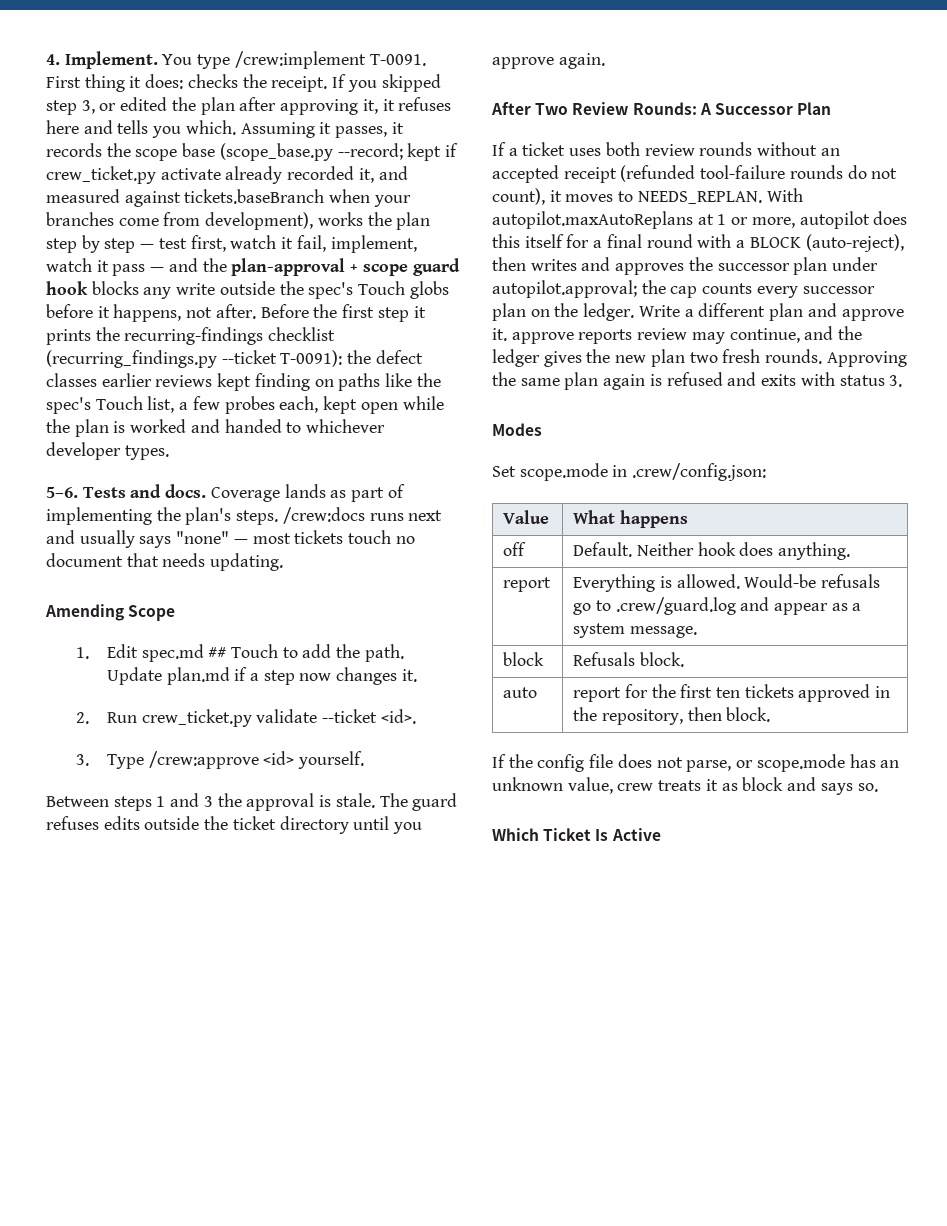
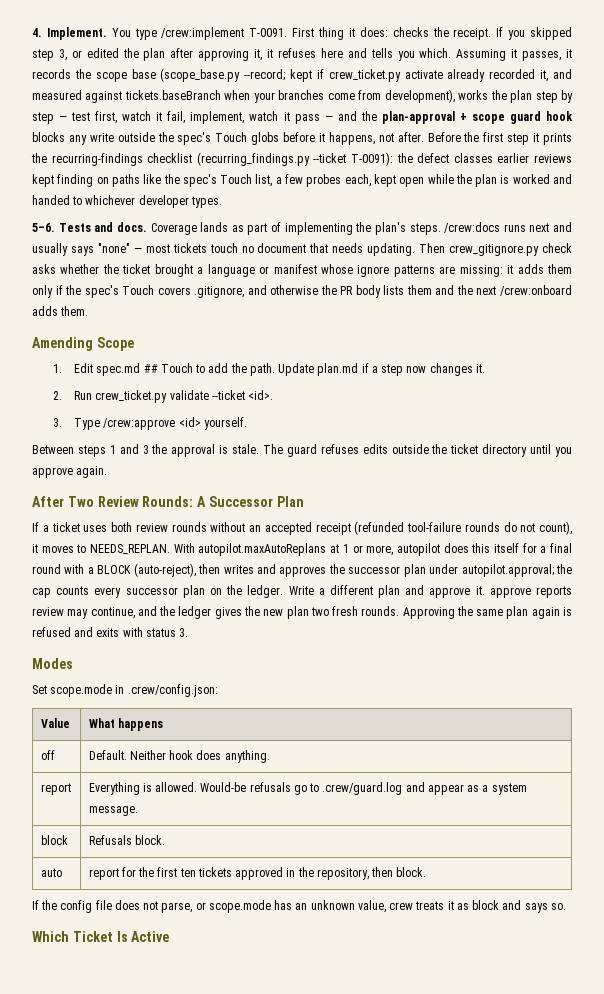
+ Then crew_gitignore.py check asks whether the ticket brought a language or manifest whose ignore patterns are missing: it adds them only if the spec's Touch covers .gitignore, and otherwise the PR body lists them and the next /crew:onboard adds them.

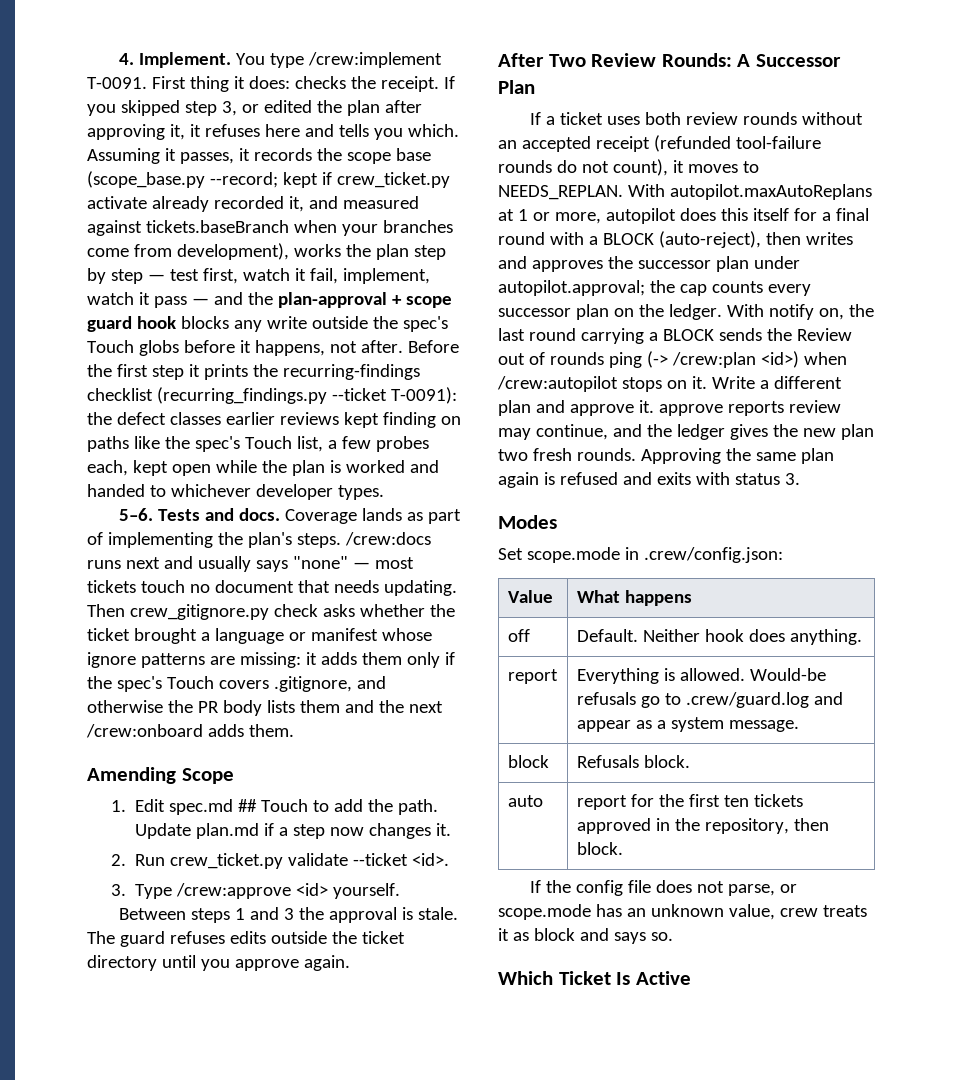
+ With notify on, the last round carrying a BLOCK sends the Review out of rounds ping (-> /crew:plan <id>) when /crew:autopilot stops on it.

